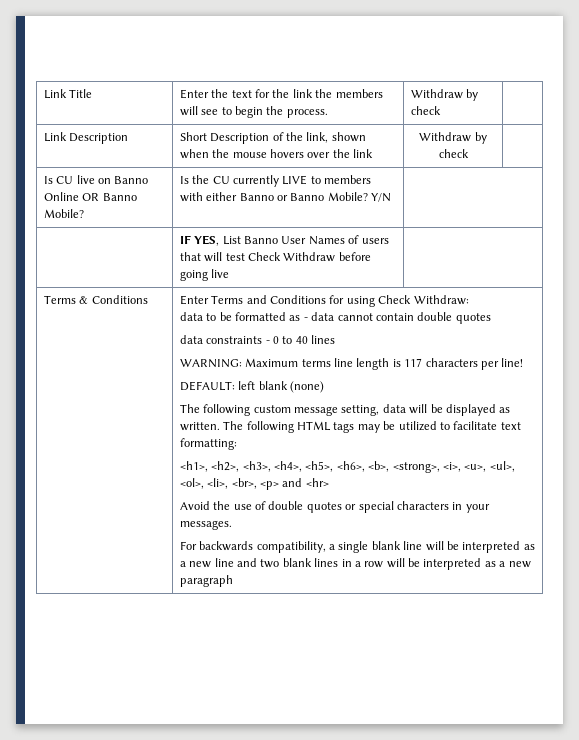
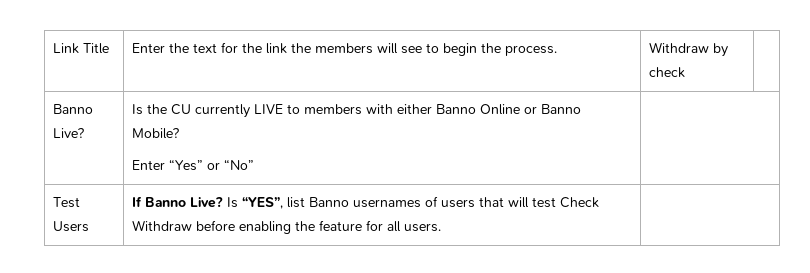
- Link Description | Short Description of the link, shown when the mouse hovers over the link | Withdraw by check |
- Is CU live on Banno Online OR Banno Mobile? | Is the CU currently LIVE to members with either Banno or Banno Mobile? Y/N |
- | IF YES, List Banno User Names of users that will test Check Withdraw before going live |
- Terms & Conditions | Enter Terms and Conditions for using Check Withdraw:
- data to be formatted as - data cannot contain double quotes
- data constraints - 0 to 40 lines
- WARNING: Maximum terms line length is 117 characters per line!
- DEFAULT: left blank (none)
- The following custom message setting, data will be displayed as written. The following HTML tags may be utilized to facilitate text formatting:
- <h1>, <h2>, <h3>, <h4>, <h5>, <h6>, <b>, <strong>, <i>, <u>, <ul>, <ol>, <li>, <br>, <p> and <hr>
- Avoid the use of double quotes or special characters in your messages.
- For backwards compatibility, a single blank line will be interpreted as a new line and two blank lines in a row will be interpreted as a new paragraph
+ Banno Live? | Is the CU currently LIVE to members with either Banno Online or Banno Mobile?
+ Enter “Yes” or “No” |
+ Test Users | If Banno Live? Is “YES”, list Banno usernames of users that will test Check Withdraw before enabling the feature for all users. |

